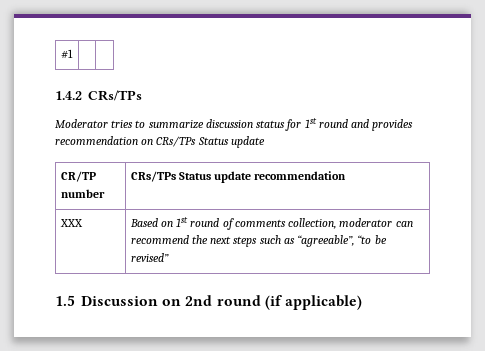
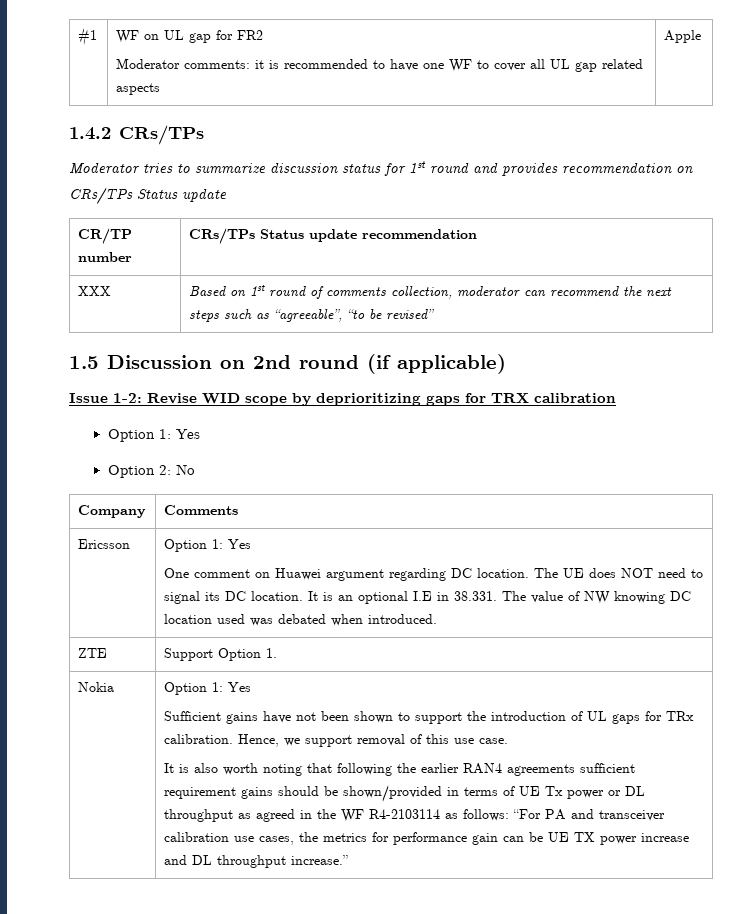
- #1 | |
+ #1 | WF on UL gap for FR2
+ Moderator comments: it is recommended to have one WF to cover all UL gap related aspects | Apple
+ Issue 1-2: Revise WID scope by deprioritizing gaps for TRX calibration
+ Option 1: Yes
+ Option 2: No
+ Company | Comments
+ Ericsson | Option 1: Yes
+ One comment on Huawei argument regarding DC location. The UE does NOT need to signal its DC location. It is an optional I.E in 38.331. The value of NW knowing DC location used was debated when introduced.
+ ZTE | Support Option 1.
+ Nokia | Option 1: Yes
+ Sufficient gains have not been shown to support the introduction of UL gaps for TRx calibration. Hence, we support removal of this use case.
+ It is also worth noting that following the earlier RAN4 agreements sufficient requirement gains should be shown/provided in terms of UE Tx power or DL throughput as agreed in the WF R4-2103114 as follows: “For PA and transceiver calibration use cases, the metrics for performance gain can be UE TX power increase and DL throughput increase.”

